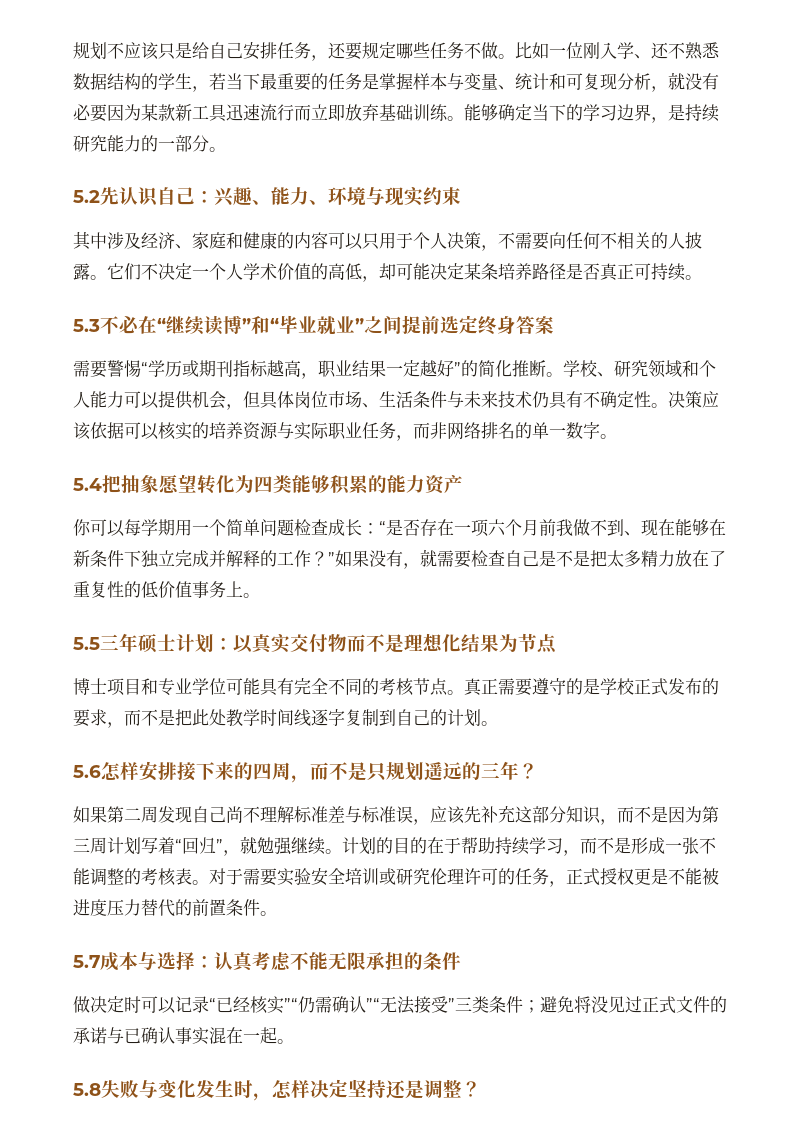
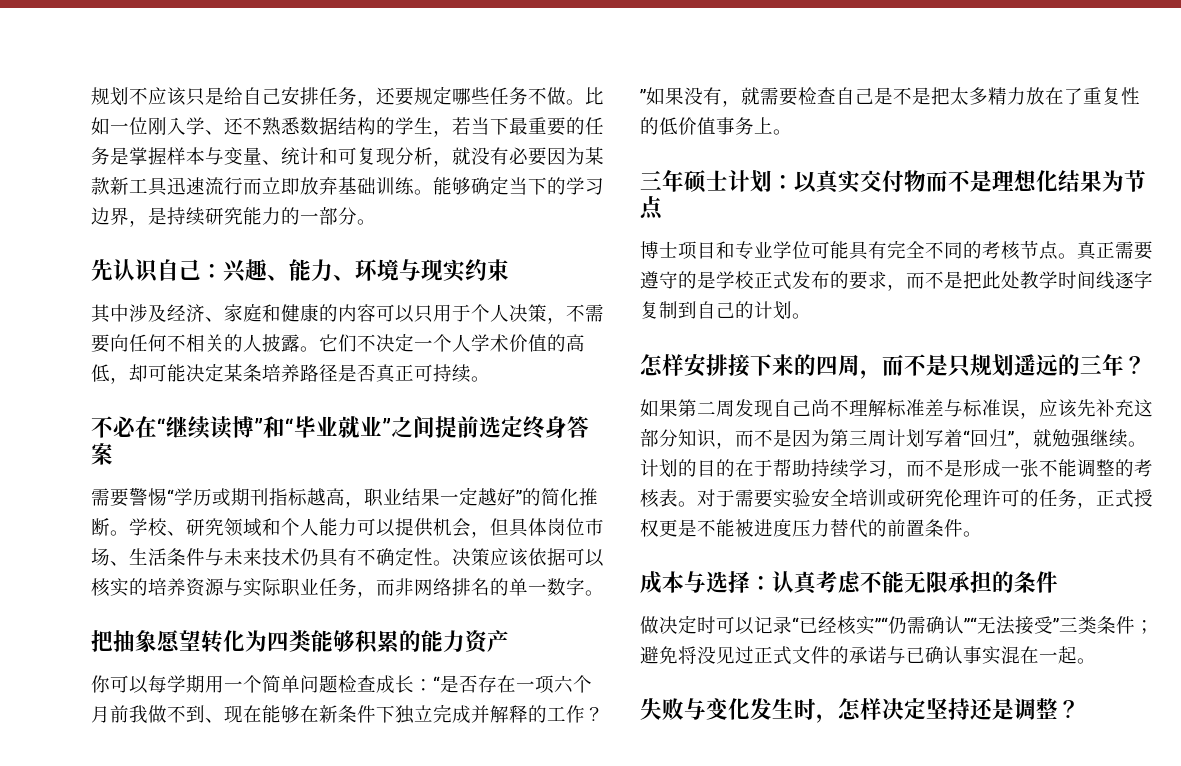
- 5.2先认识自己：兴趣、能力、环境与现实约束
+ 先认识自己：兴趣、能力、环境与现实约束
- 5.3不必在“继续读博”和“毕业就业”之间提前选定终身答案
+ 不必在“继续读博”和“毕业就业”之间提前选定终身答案
- 5.4把抽象愿望转化为四类能够积累的能力资产
+ 把抽象愿望转化为四类能够积累的能力资产
- 5.5三年硕士计划：以真实交付物而不是理想化结果为节点
+ 三年硕士计划：以真实交付物而不是理想化结果为节点
- 5.6怎样安排接下来的四周，而不是只规划遥远的三年？
+ 怎样安排接下来的四周，而不是只规划遥远的三年？
- 5.7成本与选择：认真考虑不能无限承担的条件
+ 成本与选择：认真考虑不能无限承担的条件
- 5.8失败与变化发生时，怎样决定坚持还是调整？
+ 失败与变化发生时，怎样决定坚持还是调整？

